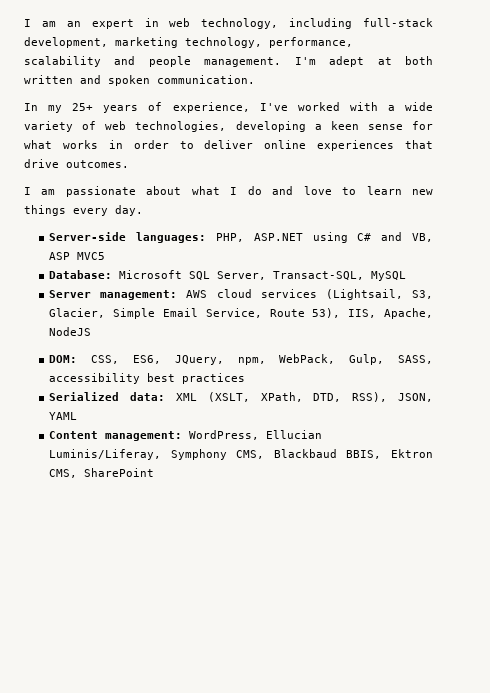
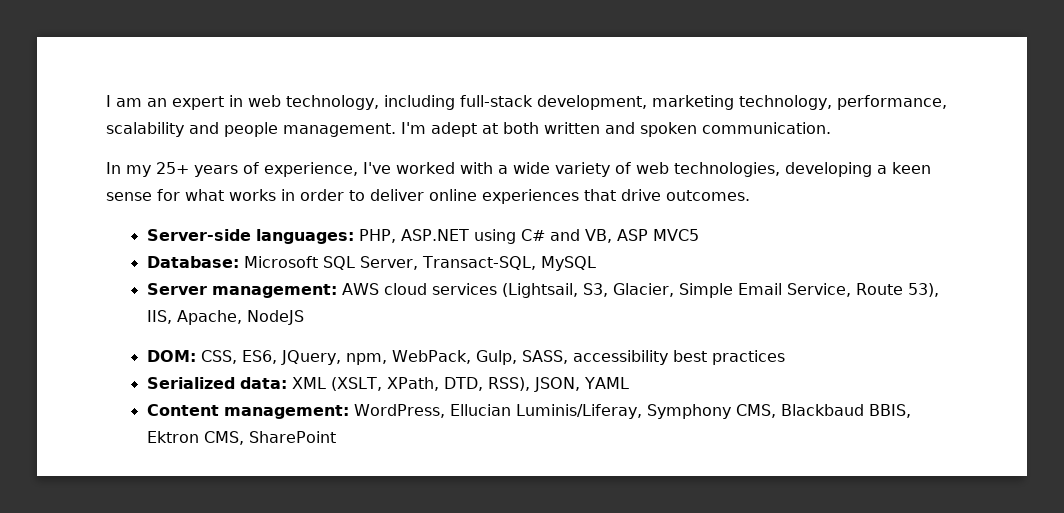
- I am passionate about what I do and love to learn new things every day.

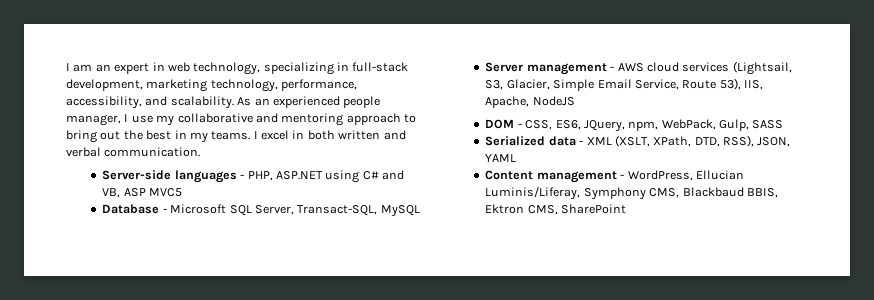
- I am an expert in web technology, including full-stack development, marketing technology, performance, scalability and people management. I'm adept at both written and spoken communication.
+ I am an expert in web technology, specializing in full-stack development, marketing technology, performance, accessibility, and scalability. As an experienced people manager, I use my collaborative and mentoring approach to bring out the best in my teams. I excel in both written and verbal communication.
- In my 25+ years of experience, I've worked with a wide variety of web technologies, developing a keen sense for what works in order to deliver online experiences that drive outcomes.
- Server-side languages: PHP, ASP.NET using C# and VB, ASP MVC5
+ Server-side languages - PHP, ASP.NET using C# and VB, ASP MVC5
- Database: Microsoft SQL Server, Transact-SQL, MySQL
+ Database - Microsoft SQL Server, Transact-SQL, MySQL
- Server management: AWS cloud services (Lightsail, S3, Glacier, Simple Email Service, Route 53), IIS, Apache, NodeJS
+ Server management - AWS cloud services (Lightsail, S3, Glacier, Simple Email Service, Route 53), IIS, Apache, NodeJS
- DOM: CSS, ES6, JQuery, npm, WebPack, Gulp, SASS, accessibility best practices
+ DOM - CSS, ES6, JQuery, npm, WebPack, Gulp, SASS
- Serialized data: XML (XSLT, XPath, DTD, RSS), JSON, YAML
+ Serialized data - XML (XSLT, XPath, DTD, RSS), JSON, YAML
- Content management: WordPress, Ellucian Luminis/Liferay, Symphony CMS, Blackbaud BBIS, Ektron CMS, SharePoint
+ Content management - WordPress, Ellucian Luminis/Liferay, Symphony CMS, Blackbaud BBIS, Ektron CMS, SharePoint

